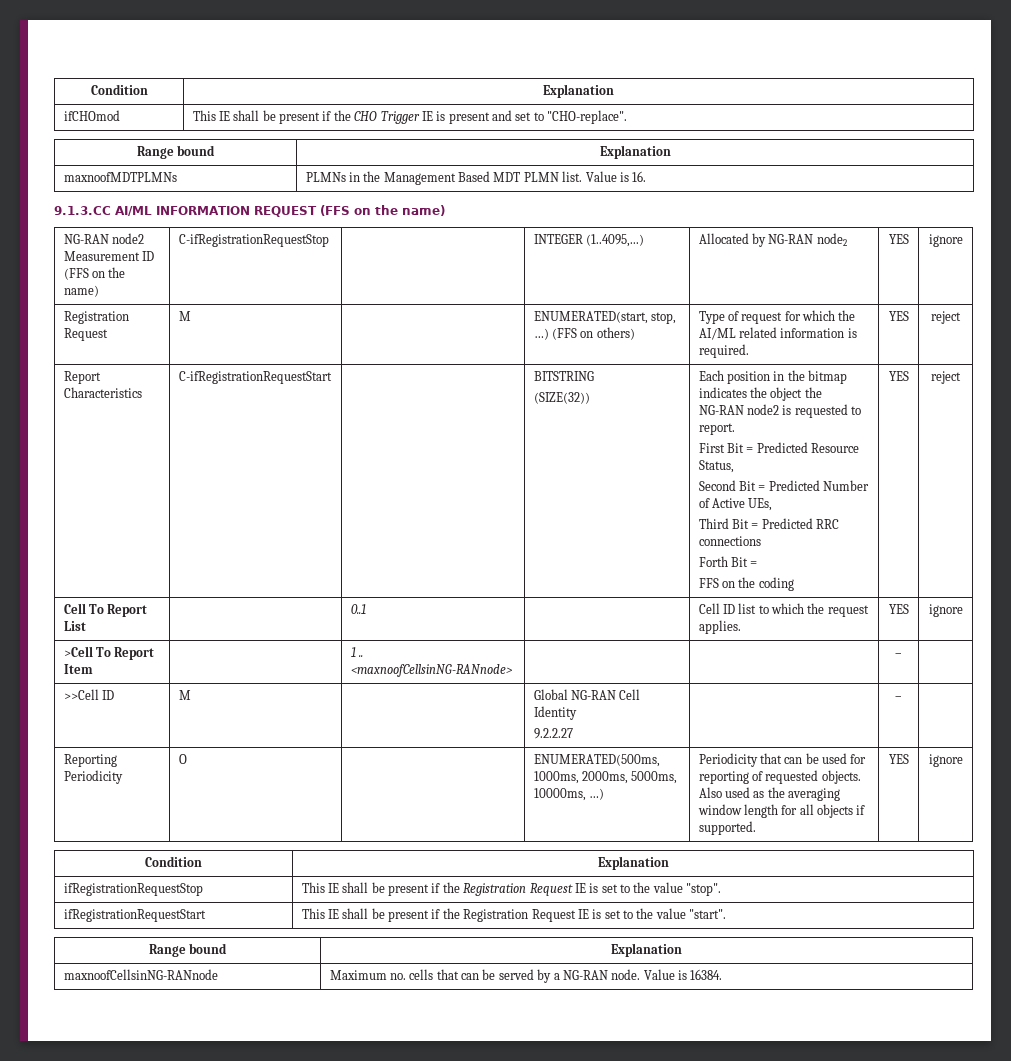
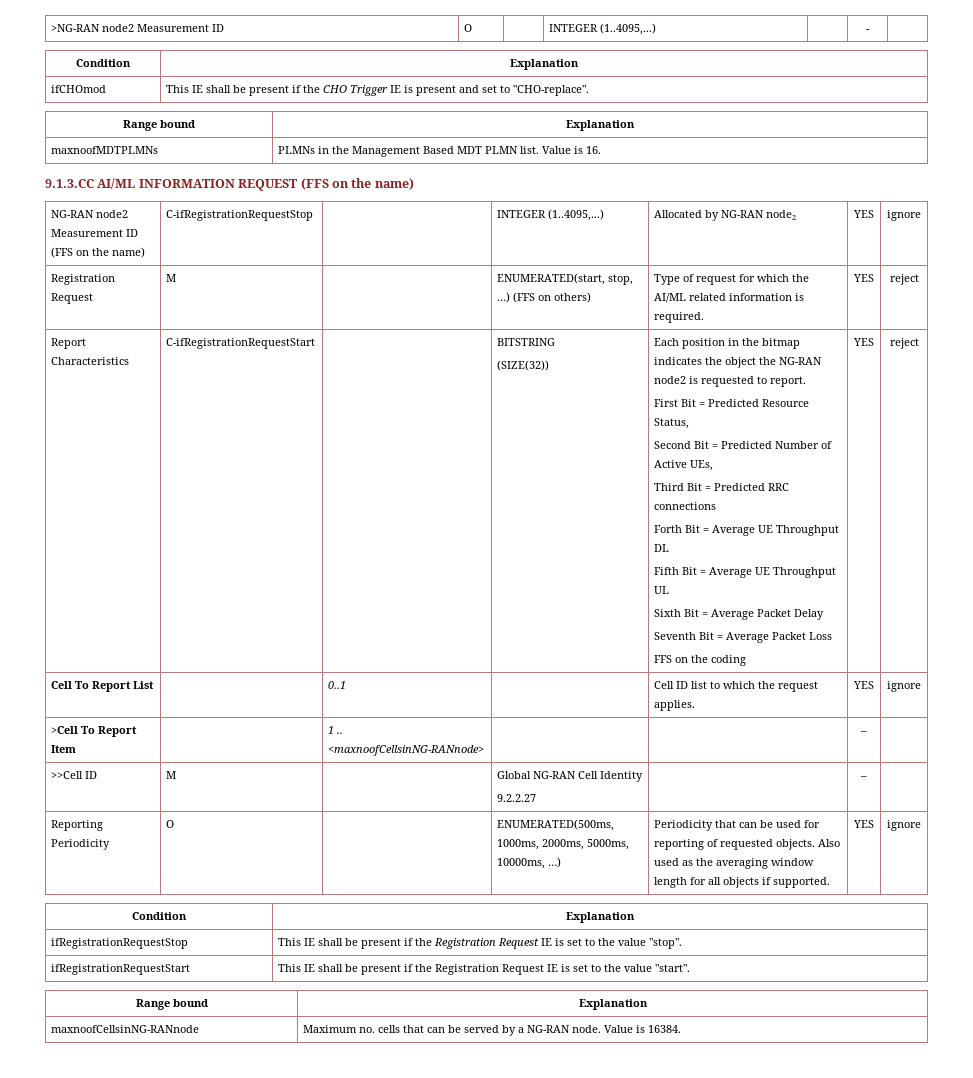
+ >NG-RAN node2 Measurement ID | O | | INTEGER (1..4095,...) | | - |
- Forth Bit =
+ Forth Bit = Average UE Throughput DL
+ Fifth Bit = Average UE Throughput UL
+ Sixth Bit = Average Packet Delay
+ Seventh Bit = Average Packet Loss

